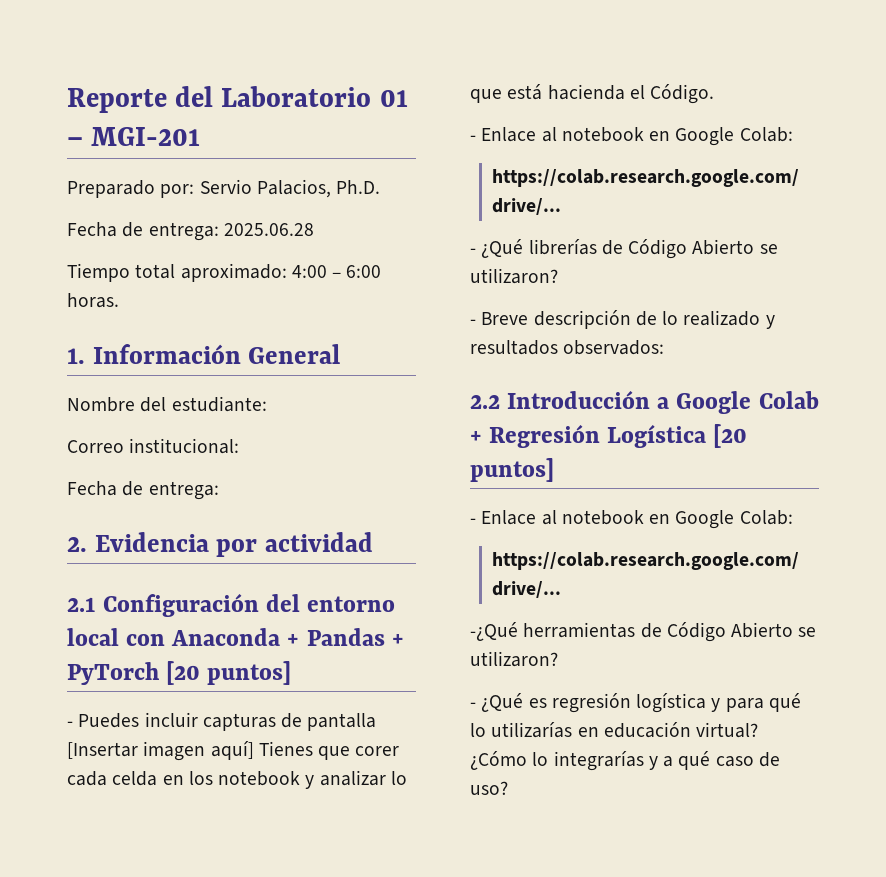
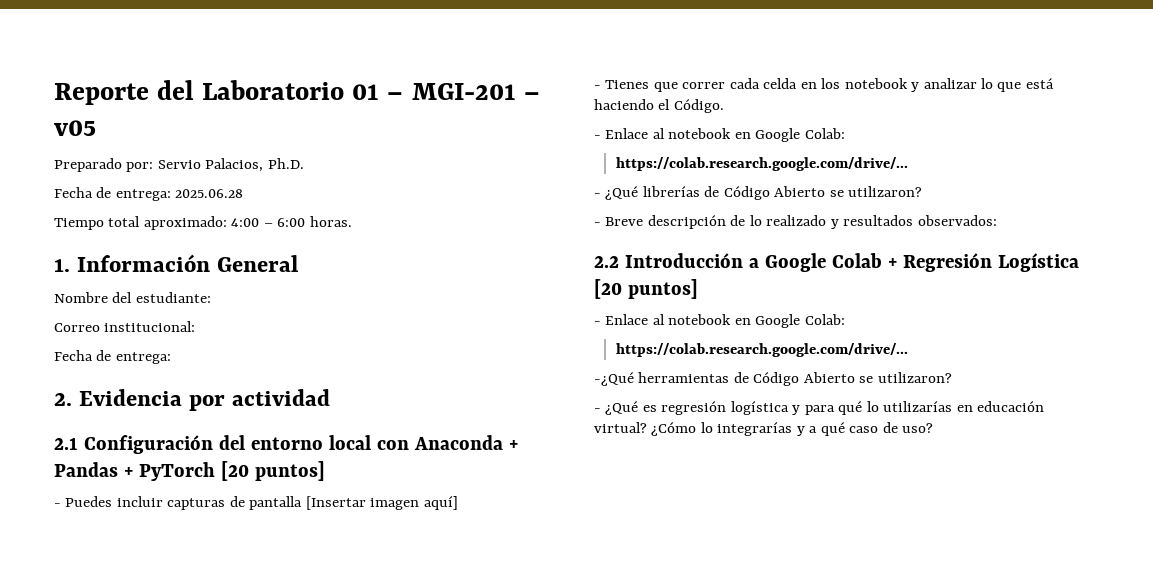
- Reporte del Laboratorio 01 – MGI-201
+ Reporte del Laboratorio 01 – MGI-201 – v05
- - Puedes incluir capturas de pantalla [Insertar imagen aquí] Tienes que corer cada celda en los notebook y analizar lo que está hacienda el Código.
+ - Puedes incluir capturas de pantalla [Insertar imagen aquí]
+ - Tienes que correr cada celda en los notebook y analizar lo que está haciendo el Código.

